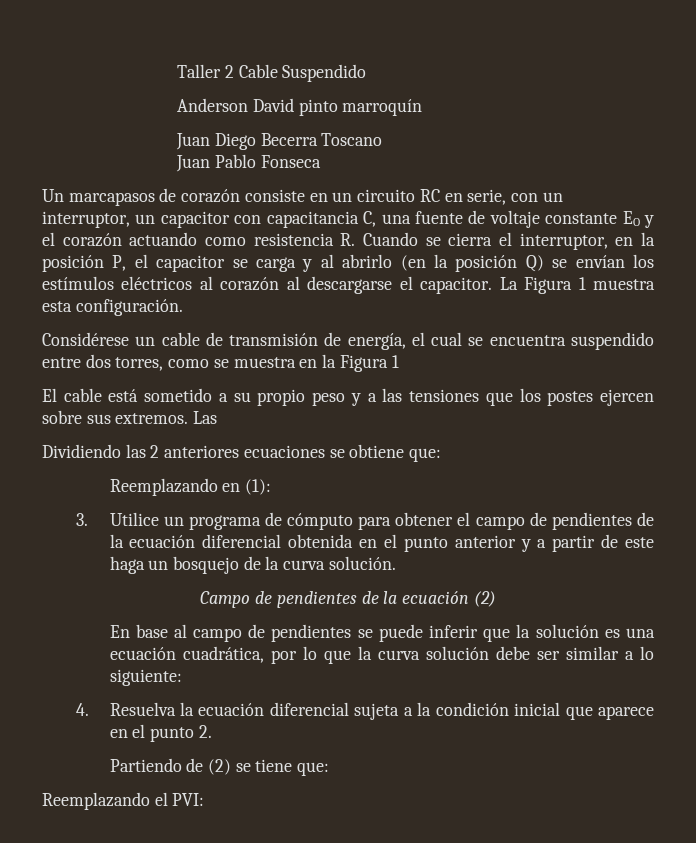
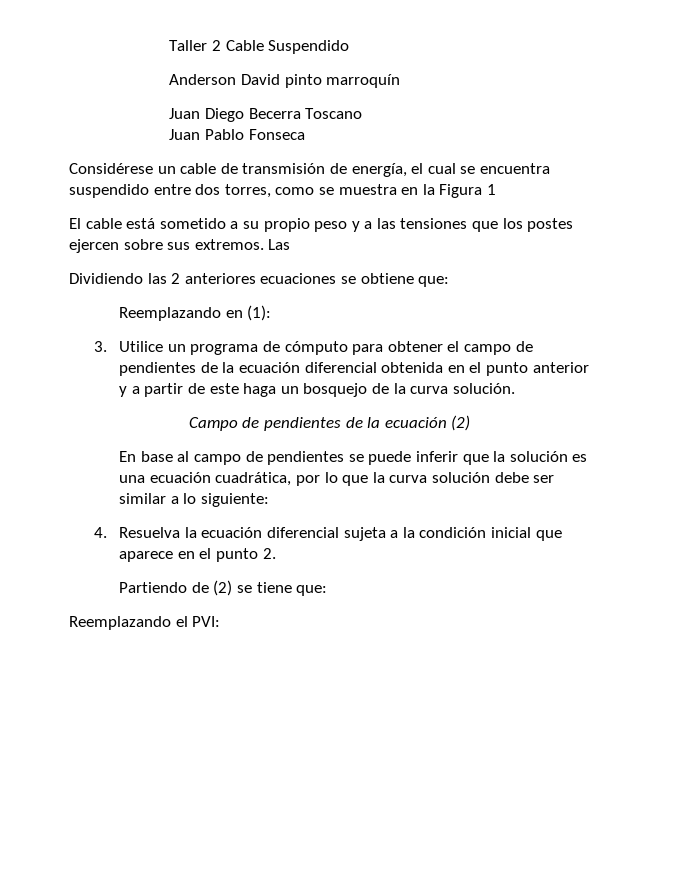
- Un marcapasos de corazón consiste en un circuito RC en serie, con un interruptor, un capacitor con capacitancia C, una fuente de voltaje constante EO y el corazón actuando como resistencia R. Cuando se cierra el interruptor, en la posición P, el capacitor se carga y al abrirlo (en la posición Q) se envían los estímulos eléctricos al corazón al descargarse el capacitor. La Figura 1 muestra esta configuración.

